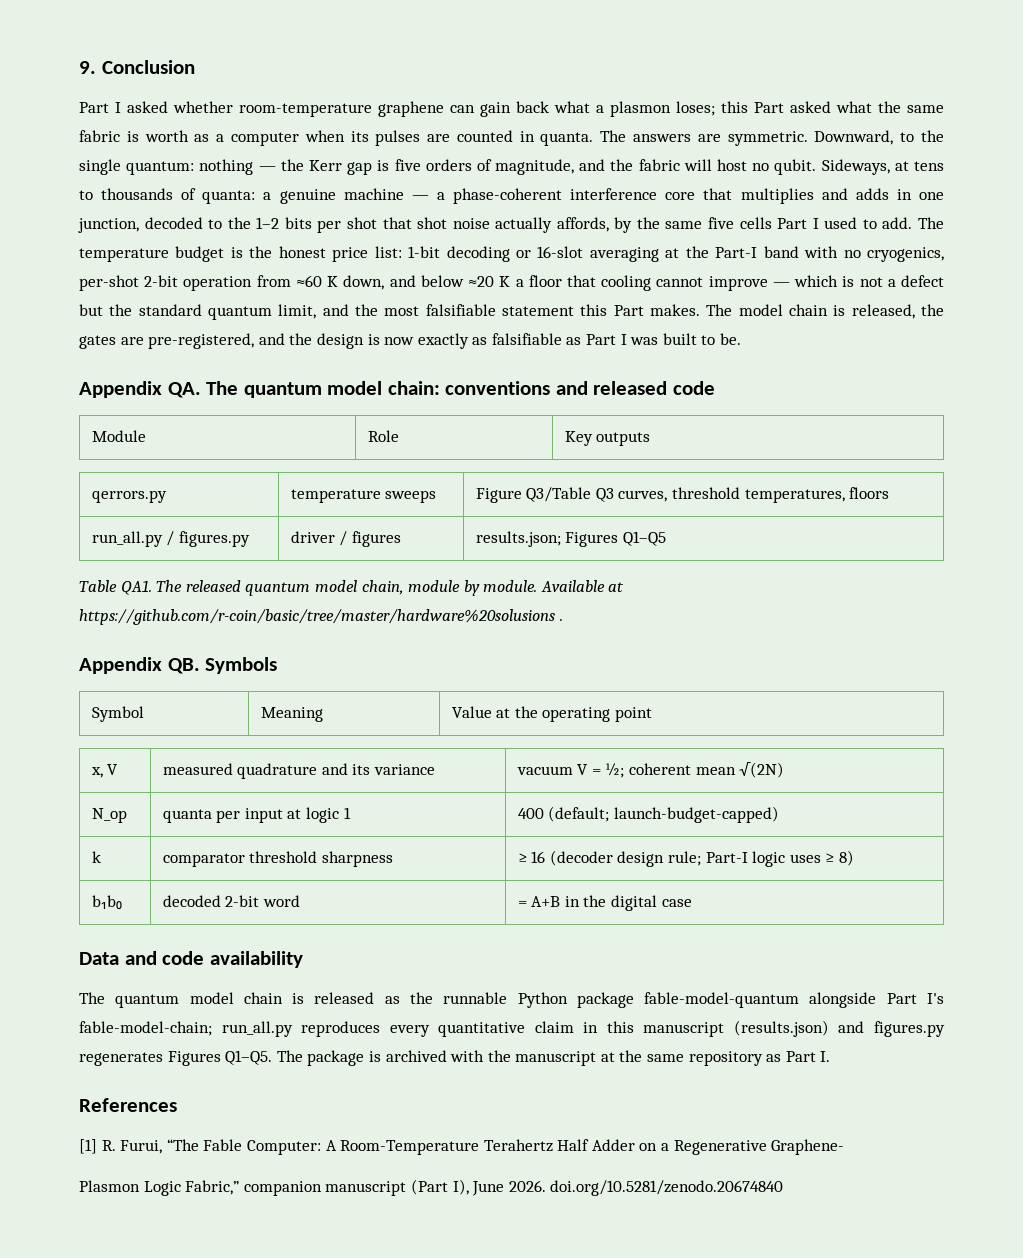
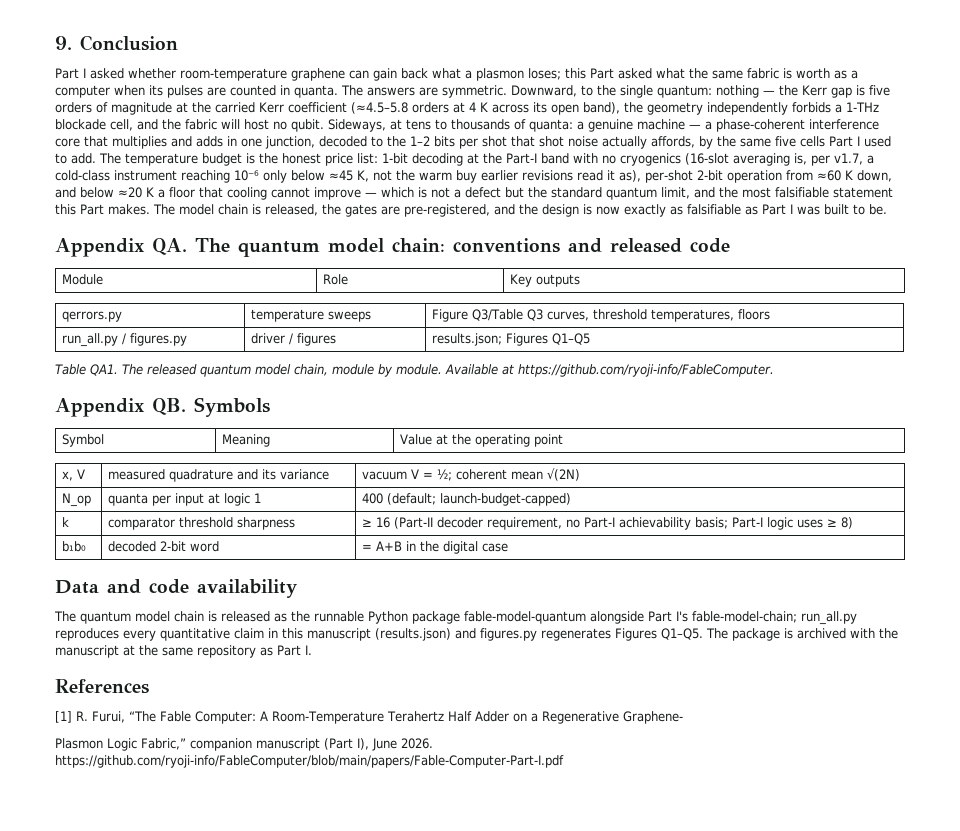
- Downward, to the single quantum: nothing — the Kerr gap is five orders of magnitude, and the fabric will host no qubit.
+ Downward, to the single quantum: nothing — the Kerr gap is five orders of magnitude at the carried Kerr coefficient (≈4.5–5.8 orders at 4 K across its open band), the geometry independently forbids a 1-THz blockade cell, and the fabric will host no qubit.
- The temperature budget is the honest price list: 1-bit decoding or 16-slot averaging at the Part-I band with no cryogenics, per-shot 2-bit operation from ≈60 K down, and below ≈20 K a floor that cooling cannot improve — which is not a defect but the standard quantum limit, and the most falsifiable statement this Part makes.
+ The temperature budget is the honest price list: 1-bit decoding at the Part-I band with no cryogenics (16-slot averaging is, per v1.7, a cold-class instrument reaching 10⁻⁶ only below ≈45 K, not the warm buy earlier revisions read it as), per-shot 2-bit operation from ≈60 K down, and below ≈20 K a floor that cooling cannot improve — which is not a defect but the standard quantum limit, and the most falsifiable statement this Part makes.
- Available at https://github.com/r-coin/basic/tree/master/hardware%20solusions .
+ Available at https://github.com/ryoji-info/FableComputer.
- k | comparator threshold sharpness | ≥ 16 (decoder design rule; Part-I logic uses ≥ 8)
+ k | comparator threshold sharpness | ≥ 16 (Part-II decoder requirement, no Part-I achievability basis; Part-I logic uses ≥ 8)
- Plasmon Logic Fabric,” companion manuscript (Part I), June 2026. doi.org/10.5281/zenodo.20674840
+ Plasmon Logic Fabric,” companion manuscript (Part I), June 2026. https://github.com/ryoji-info/FableComputer/blob/main/papers/Fable-Computer-Part-I.pdf

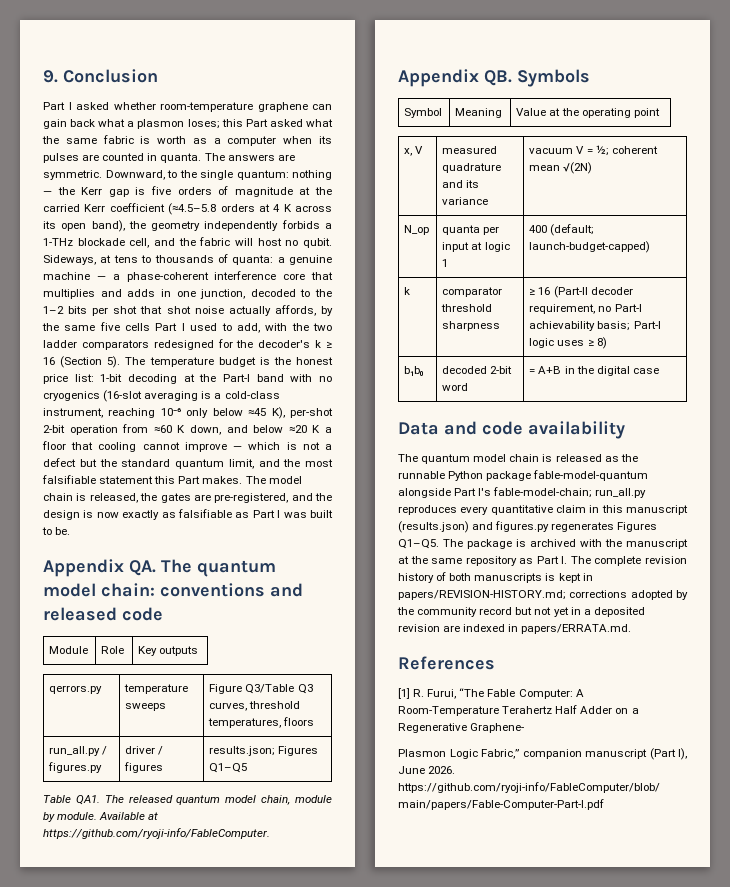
- Sideways, at tens to thousands of quanta: a genuine machine — a phase-coherent interference core that multiplies and adds in one junction, decoded to the 1–2 bits per shot that shot noise actually affords, by the same five cells Part I used to add.
+ Sideways, at tens to thousands of quanta: a genuine machine — a phase-coherent interference core that multiplies and adds in one junction, decoded to the 1–2 bits per shot that shot noise actually affords, by the same five cells Part I used to add, with the two ladder comparators redesigned for the decoder's k ≥ 16 (Section 5).
- 1-bit decoding at the Part-I band with no cryogenics (16-slot averaging is, per v1.7, a cold-class instrument reaching 10⁻⁶ only below ≈45 K, not the warm buy earlier revisions read it as), per-shot 2-bit operation from ≈60 K down, and below ≈20 K a floor that cooling cannot improve — which is not a defect but the standard quantum limit, and the most falsifiable statement this Part makes.
+ 1-bit decoding at the Part-I band with no cryogenics (16-slot averaging is a cold-class instrument, reaching 10⁻⁶ only below ≈45 K), per-shot 2-bit operation from ≈60 K down, and below ≈20 K a floor that cooling cannot improve — which is not a defect but the standard quantum limit, and the most falsifiable statement this Part makes.
- The package is archived with the manuscript at the same repository as Part I.
+ The package is archived with the manuscript at the same repository as Part I. The complete revision history of both manuscripts is kept in papers/REVISION-HISTORY.md; corrections adopted by the community record but not yet in a deposited revision are indexed in papers/ERRATA.md.

